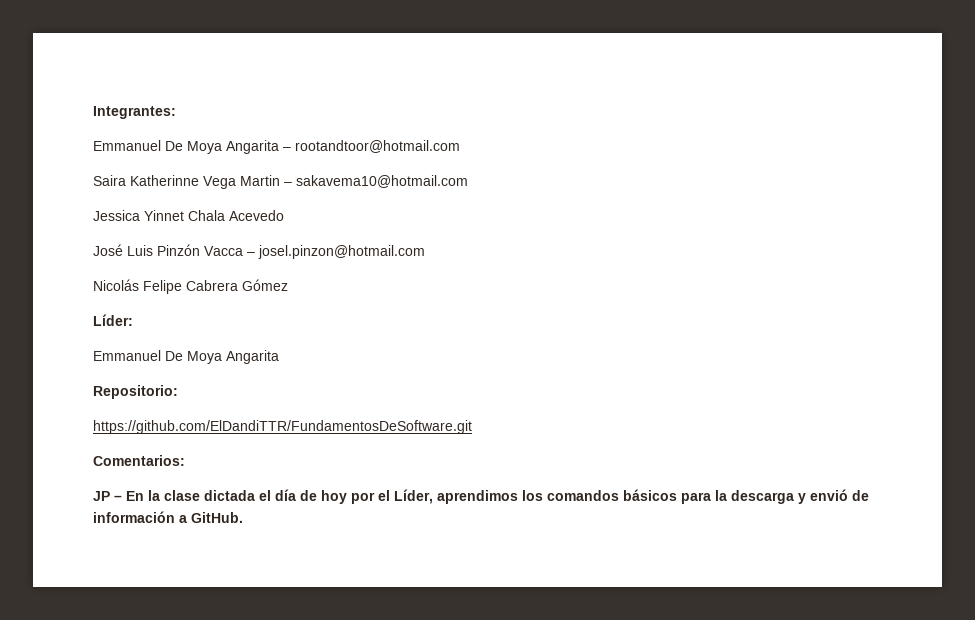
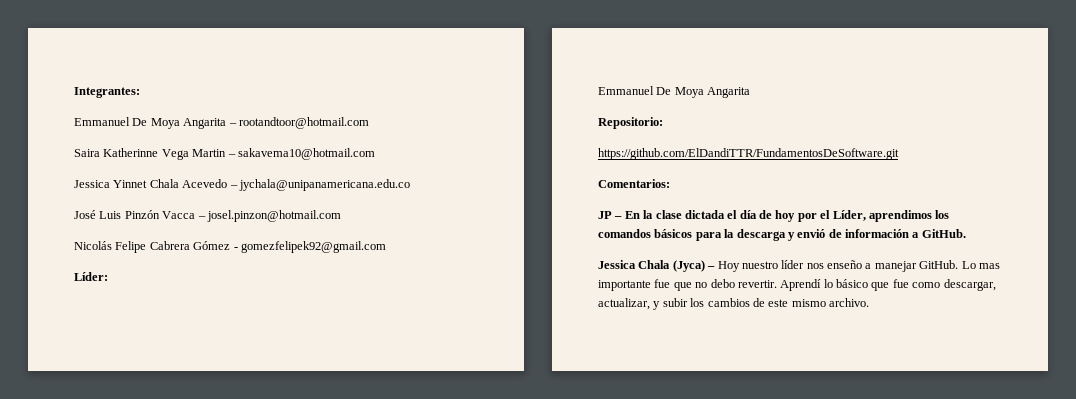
- Jessica Yinnet Chala Acevedo
+ Jessica Yinnet Chala Acevedo – jychala@unipanamericana.edu.co
- Nicolás Felipe Cabrera Gómez
+ Nicolás Felipe Cabrera Gómez - gomezfelipek92@gmail.com
+ Jessica Chala (Jyca) – Hoy nuestro líder nos enseño a manejar GitHub. Lo mas importante fue que no debo revertir. Aprendí lo básico que fue como descargar, actualizar, y subir los cambios de este mismo archivo.

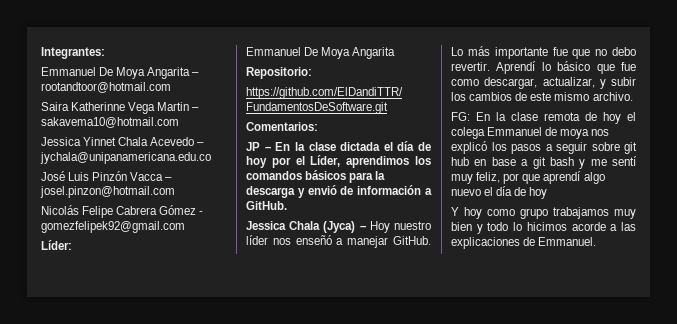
- Jessica Chala (Jyca) – Hoy nuestro líder nos enseño a manejar GitHub.
+ Jessica Chala (Jyca) – Hoy nuestro líder nos enseñó a manejar GitHub.
- Lo mas importante fue que no debo revertir.
+ Lo más importante fue que no debo revertir.
+ FG: En la clase remota de hoy el colega Emmanuel de moya nos explicó los pasos a seguir sobre git hub en base a git bash y me sentí muy feliz, por que aprendí algo nuevo el día de hoy
+ Y hoy como grupo trabajamos muy bien y todo lo hicimos acorde a las explicaciones de Emmanuel.

